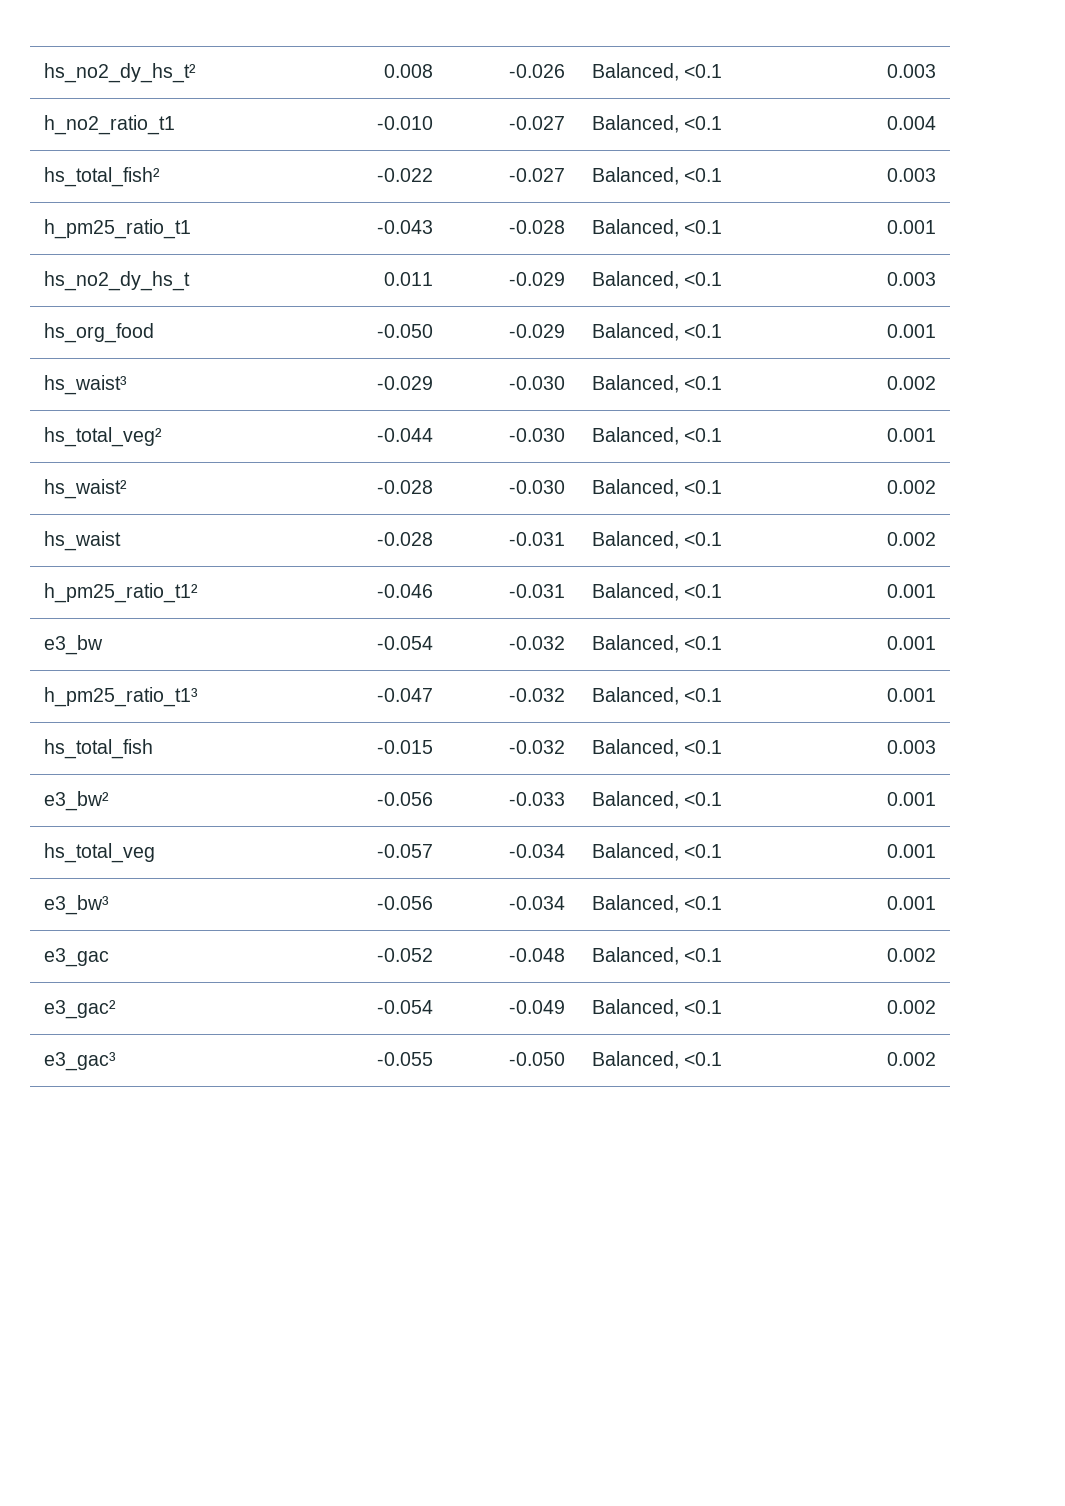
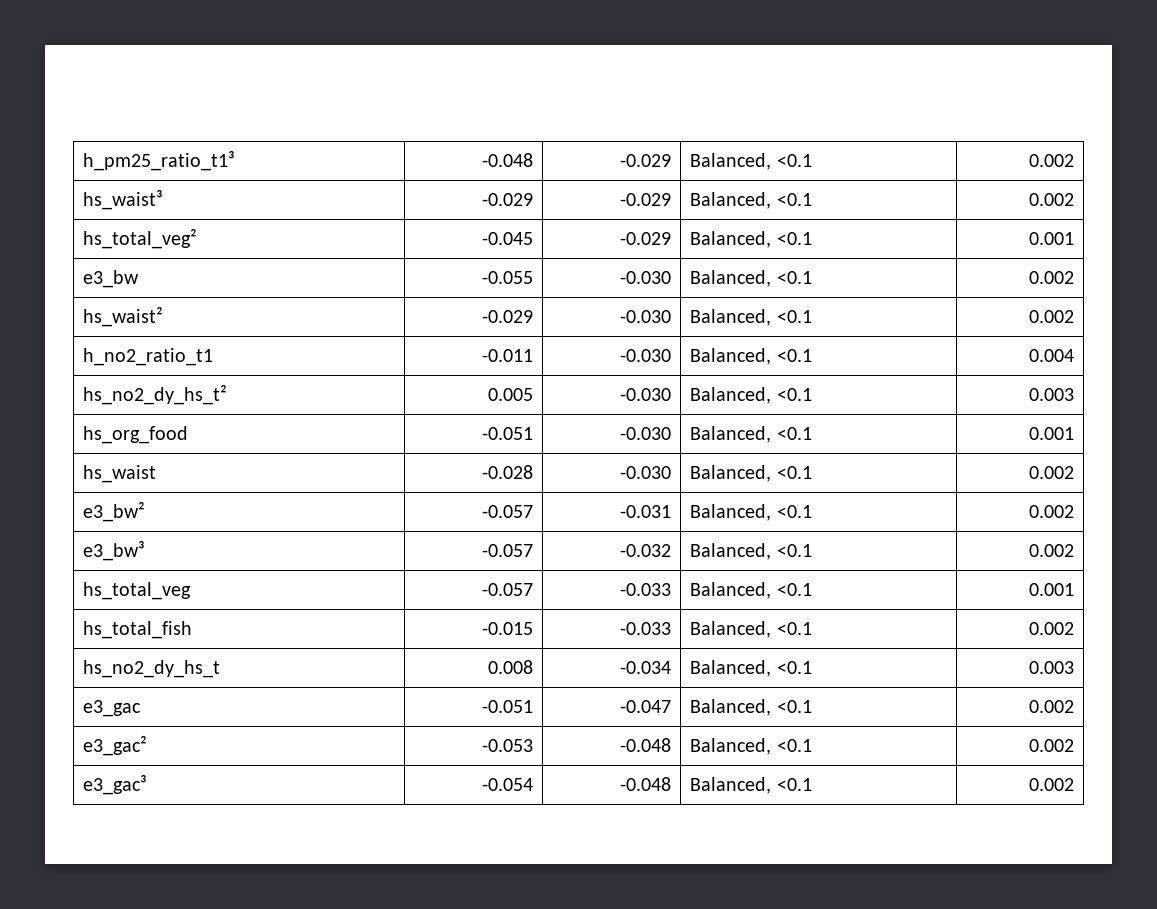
- hs_no2_dy_hs_t² | 0.008 | -0.026 | Balanced, <0.1 | 0.003
- h_no2_ratio_t1 | -0.010 | -0.027 | Balanced, <0.1 | 0.004
- hs_total_fish² | -0.022 | -0.027 | Balanced, <0.1 | 0.003
- h_pm25_ratio_t1 | -0.043 | -0.028 | Balanced, <0.1 | 0.001
- hs_no2_dy_hs_t | 0.011 | -0.029 | Balanced, <0.1 | 0.003
- hs_org_food | -0.050 | -0.029 | Balanced, <0.1 | 0.001
- hs_waist³ | -0.029 | -0.030 | Balanced, <0.1 | 0.002
+ h_pm25_ratio_t1³ | -0.048 | -0.029 | Balanced, <0.1 | 0.002
+ hs_waist³ | -0.029 | -0.029 | Balanced, <0.1 | 0.002
+ hs_total_veg² | -0.045 | -0.029 | Balanced, <0.1 | 0.001
+ e3_bw | -0.055 | -0.030 | Balanced, <0.1 | 0.002
+ hs_waist² | -0.029 | -0.030 | Balanced, <0.1 | 0.002
- hs_total_veg² | -0.044 | -0.030 | Balanced, <0.1 | 0.001
+ h_no2_ratio_t1 | -0.011 | -0.030 | Balanced, <0.1 | 0.004
+ hs_no2_dy_hs_t² | 0.005 | -0.030 | Balanced, <0.1 | 0.003
+ hs_org_food | -0.051 | -0.030 | Balanced, <0.1 | 0.001
- hs_waist² | -0.028 | -0.030 | Balanced, <0.1 | 0.002
+ hs_waist | -0.028 | -0.030 | Balanced, <0.1 | 0.002
- hs_waist | -0.028 | -0.031 | Balanced, <0.1 | 0.002
+ e3_bw² | -0.057 | -0.031 | Balanced, <0.1 | 0.002
- h_pm25_ratio_t1² | -0.046 | -0.031 | Balanced, <0.1 | 0.001
- e3_bw | -0.054 | -0.032 | Balanced, <0.1 | 0.001
- h_pm25_ratio_t1³ | -0.047 | -0.032 | Balanced, <0.1 | 0.001
+ e3_bw³ | -0.057 | -0.032 | Balanced, <0.1 | 0.002
+ hs_total_veg | -0.057 | -0.033 | Balanced, <0.1 | 0.001
- hs_total_fish | -0.015 | -0.032 | Balanced, <0.1 | 0.003
- e3_bw² | -0.056 | -0.033 | Balanced, <0.1 | 0.001
- hs_total_veg | -0.057 | -0.034 | Balanced, <0.1 | 0.001
- e3_bw³ | -0.056 | -0.034 | Balanced, <0.1 | 0.001
- e3_gac | -0.052 | -0.048 | Balanced, <0.1 | 0.002
+ hs_total_fish | -0.015 | -0.033 | Balanced, <0.1 | 0.002
+ hs_no2_dy_hs_t | 0.008 | -0.034 | Balanced, <0.1 | 0.003
+ e3_gac | -0.051 | -0.047 | Balanced, <0.1 | 0.002
+ e3_gac² | -0.053 | -0.048 | Balanced, <0.1 | 0.002
- e3_gac² | -0.054 | -0.049 | Balanced, <0.1 | 0.002
- e3_gac³ | -0.055 | -0.050 | Balanced, <0.1 | 0.002
+ e3_gac³ | -0.054 | -0.048 | Balanced, <0.1 | 0.002

